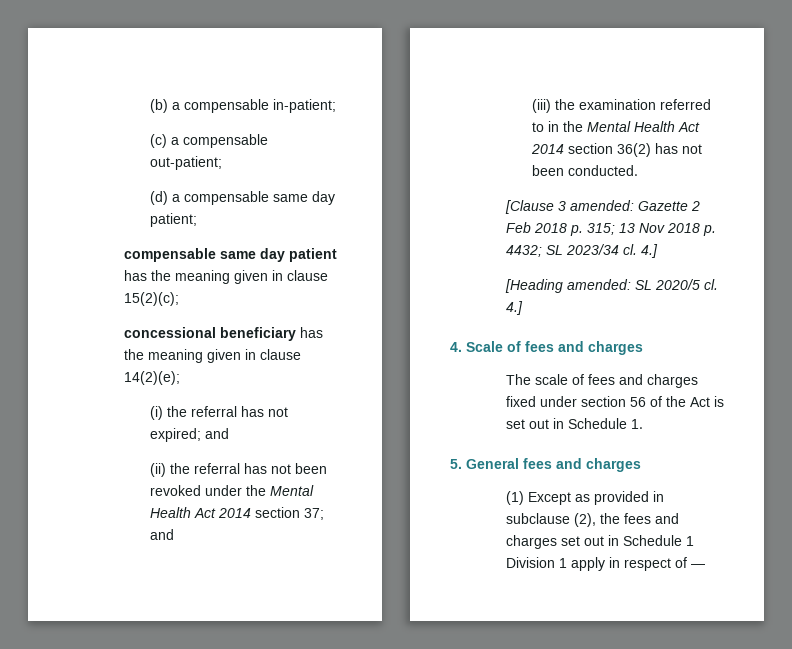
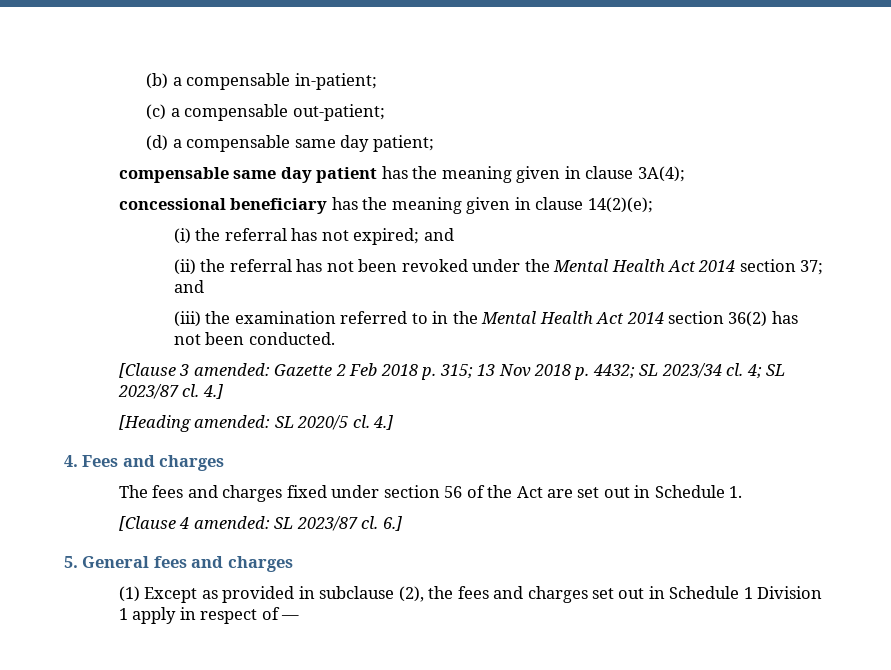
- compensable same day patient has the meaning given in clause 15(2)(c);
+ compensable same day patient has the meaning given in clause 3A(4);
+ 4; SL 2023/87 cl.
- 4. Scale of fees and charges
+ 4. Fees and charges
- The scale of fees and charges fixed under section 56 of the Act is set out in Schedule 1.
+ The fees and charges fixed under section 56 of the Act are set out in Schedule 1.
+ [Clause 4 amended: SL 2023/87 cl. 6.]

